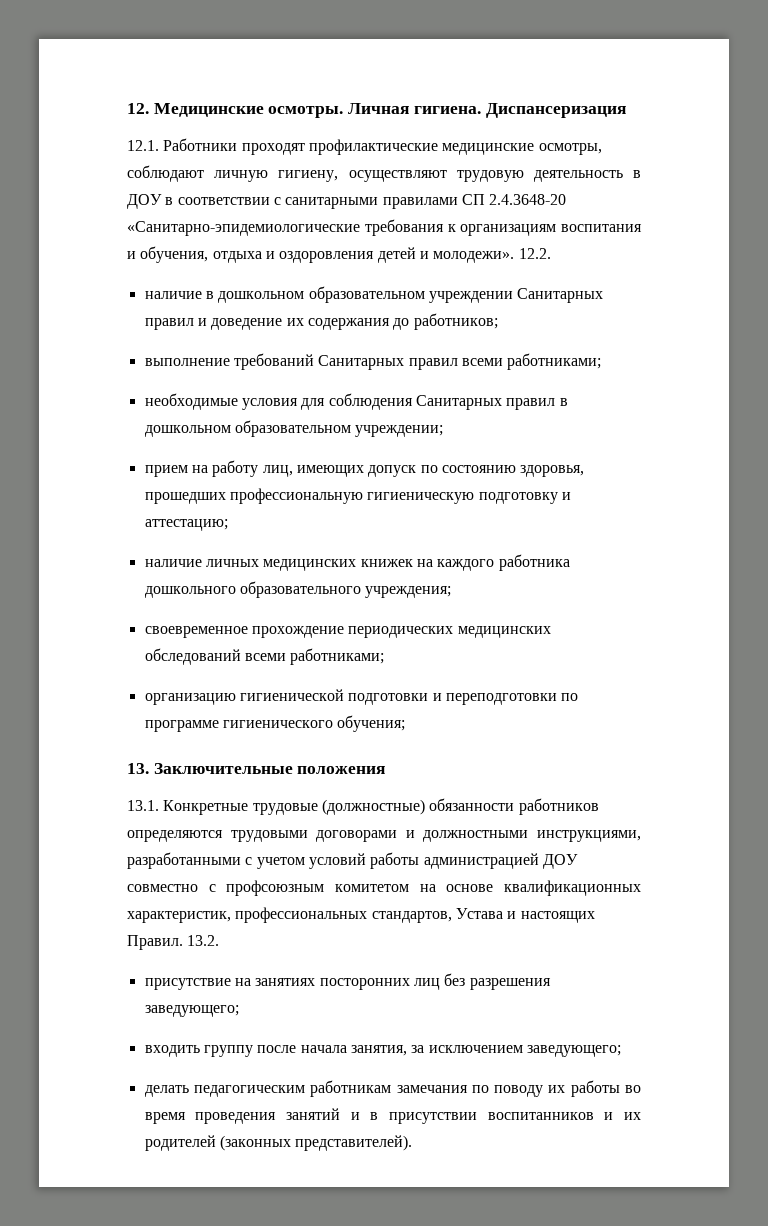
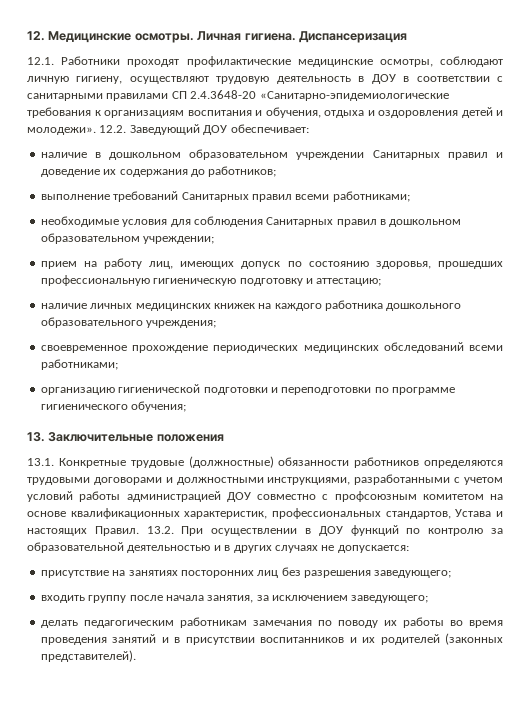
- 12.2.
+ 12.2. Заведующий ДОУ обеспечивает:
- 13.2.
+ 13.2. При осуществлении в ДОУ функций по контролю за образовательной деятельностью и в других случаях не допускается:

